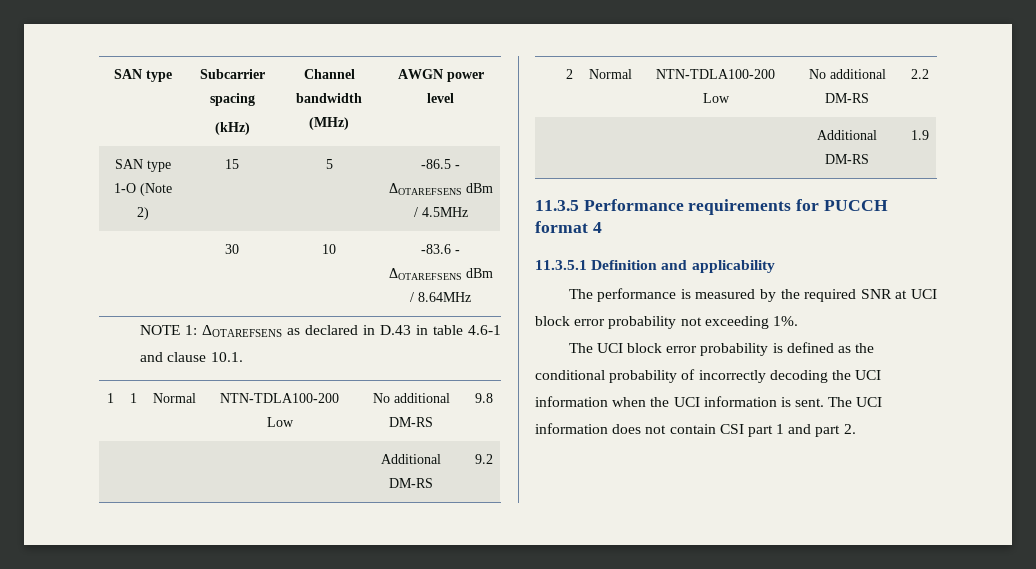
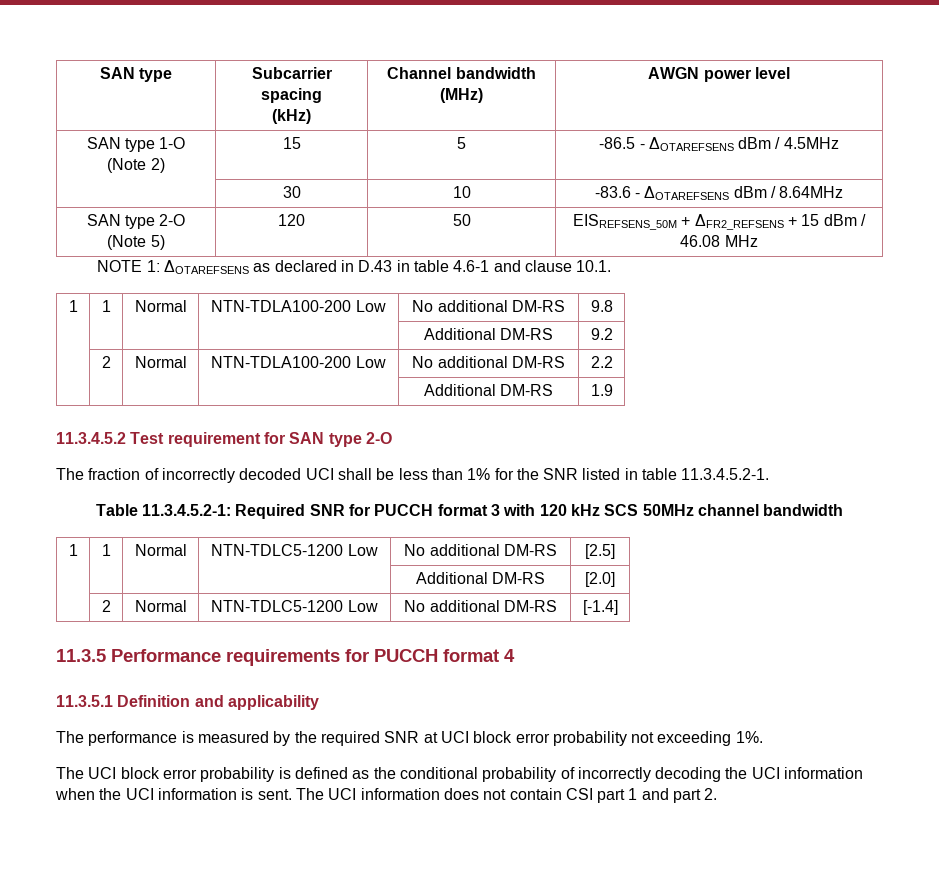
+ SAN type 2-O (Note 5) | 120 | 50 | EISREFSENS_50M + ΔFR2_REFSENS + 15 dBm / 46.08 MHz
+ 11.3.4.5.2 Test requirement for SAN type 2-O
+ The fraction of incorrectly decoded UCI shall be less than 1% for the SNR listed in table 11.3.4.5.2-1.
+ Table 11.3.4.5.2-1: Required SNR for PUCCH format 3 with 120 kHz SCS 50MHz channel bandwidth
+ 1 | 1 | Normal | NTN-TDLC5-1200 Low | No additional DM-RS | [2.5]
+ | | | | Additional DM-RS | [2.0]
+ | 2 | Normal | NTN-TDLC5-1200 Low | No additional DM-RS | [-1.4]

